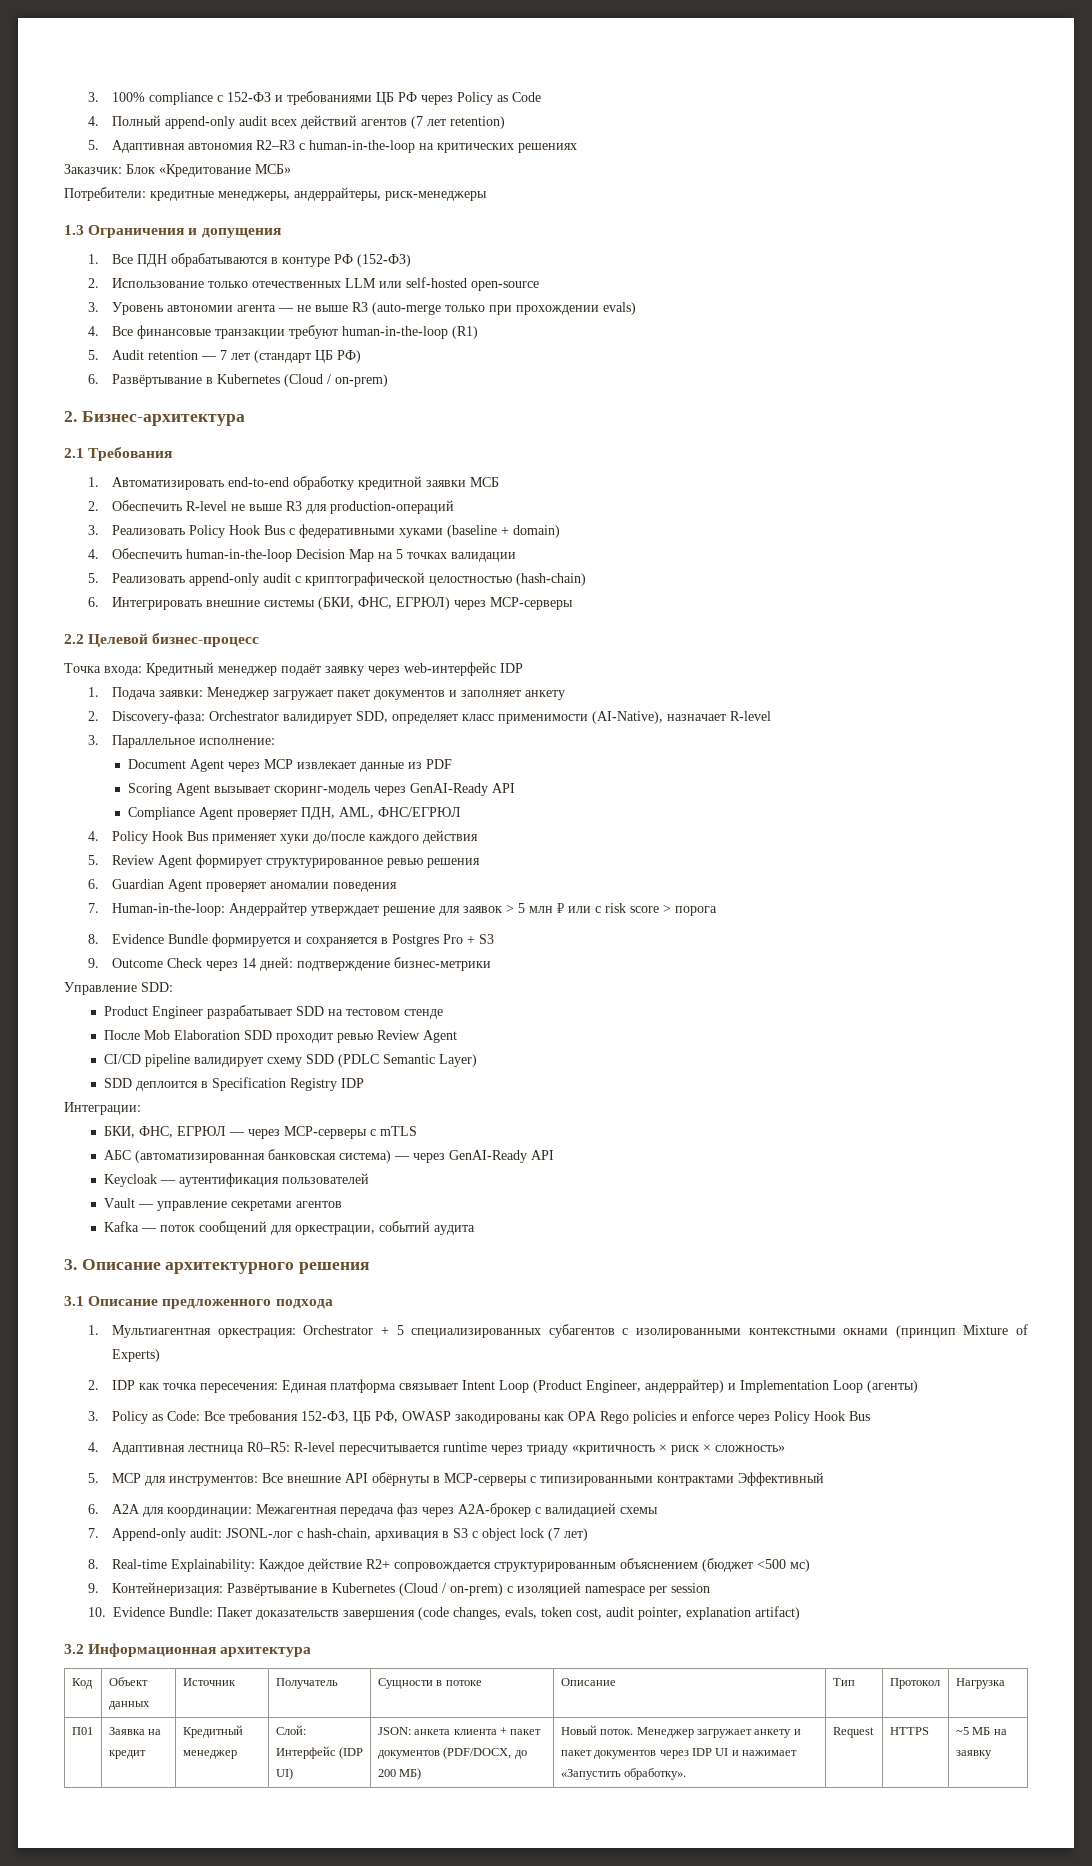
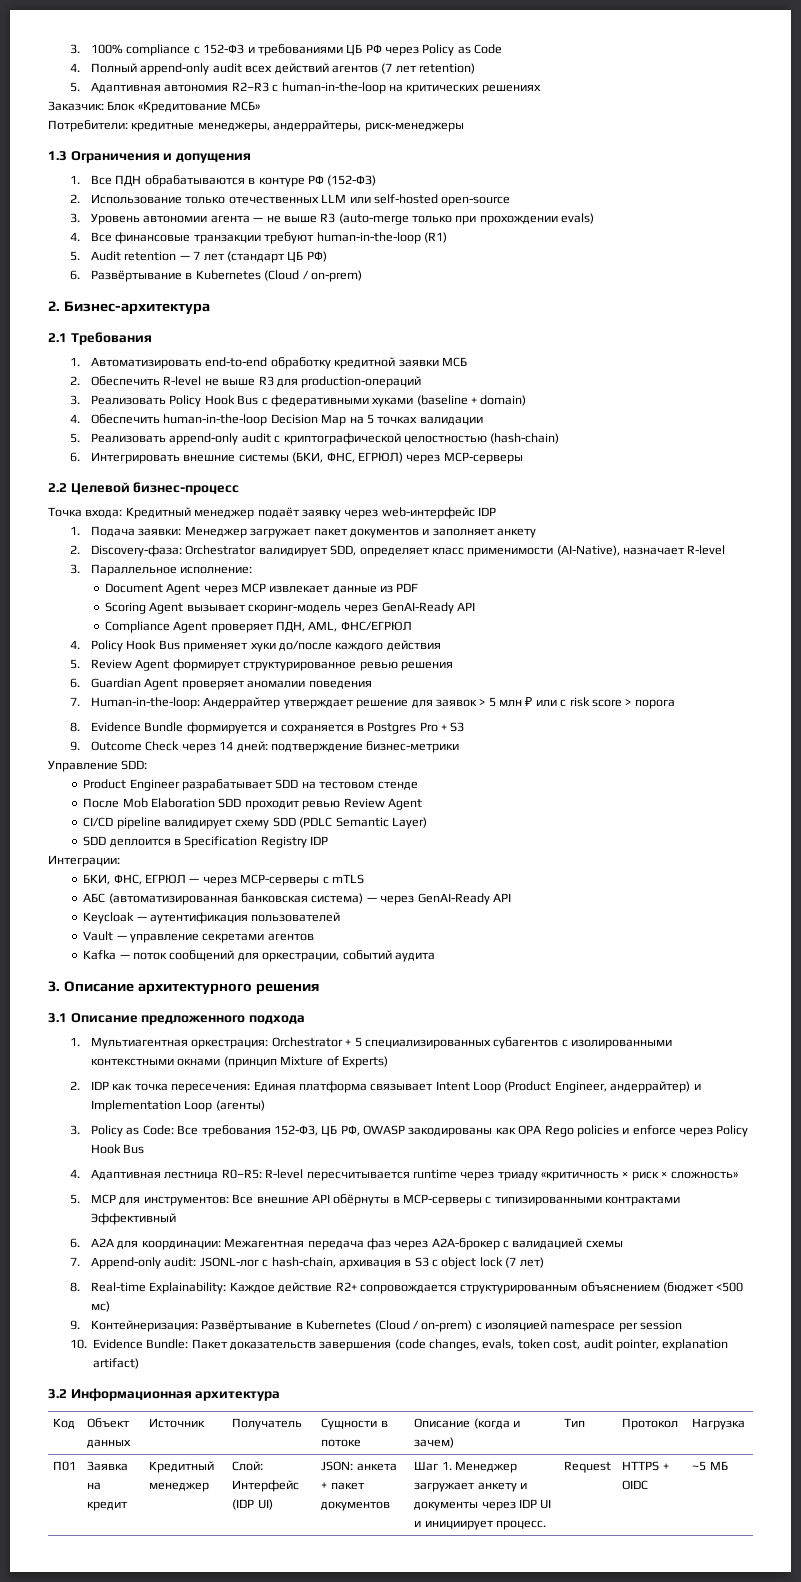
- Код | Объект данных | Источник | Получатель | Сущности в потоке | Описание | Тип | Протокол | Нагрузка
+ Код | Объект данных | Источник | Получатель | Сущности в потоке | Описание (когда и зачем) | Тип | Протокол | Нагрузка
- JSON: анкета клиента + пакет документов (PDF/DOCX, до 200 МБ) | Новый поток. Менеджер загружает анкету и пакет документов через IDP UI и нажимает «Запустить обработку».
+ JSON: анкета + пакет документов | Шаг 1. Менеджер загружает анкету и документы через IDP UI и инициирует процесс.
- HTTPS
+ HTTPS + OIDC
- ~5 МБ на заявку
+ ~5 МБ

